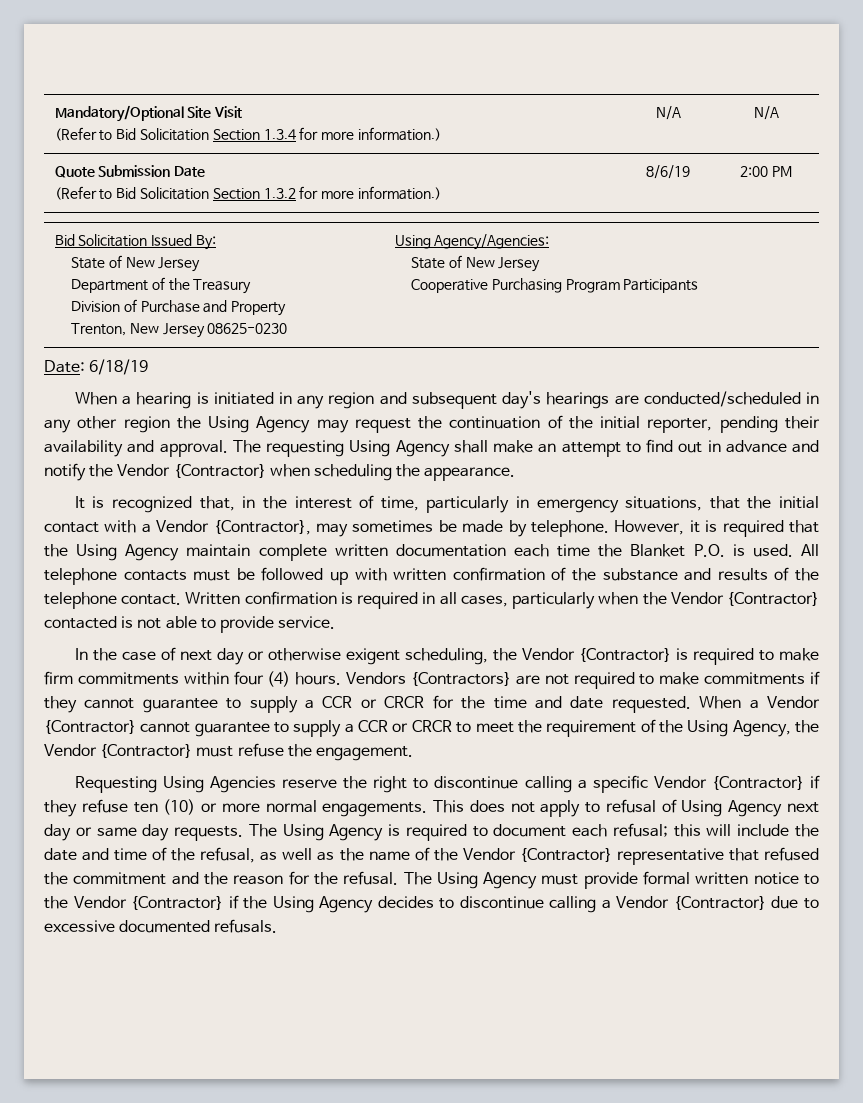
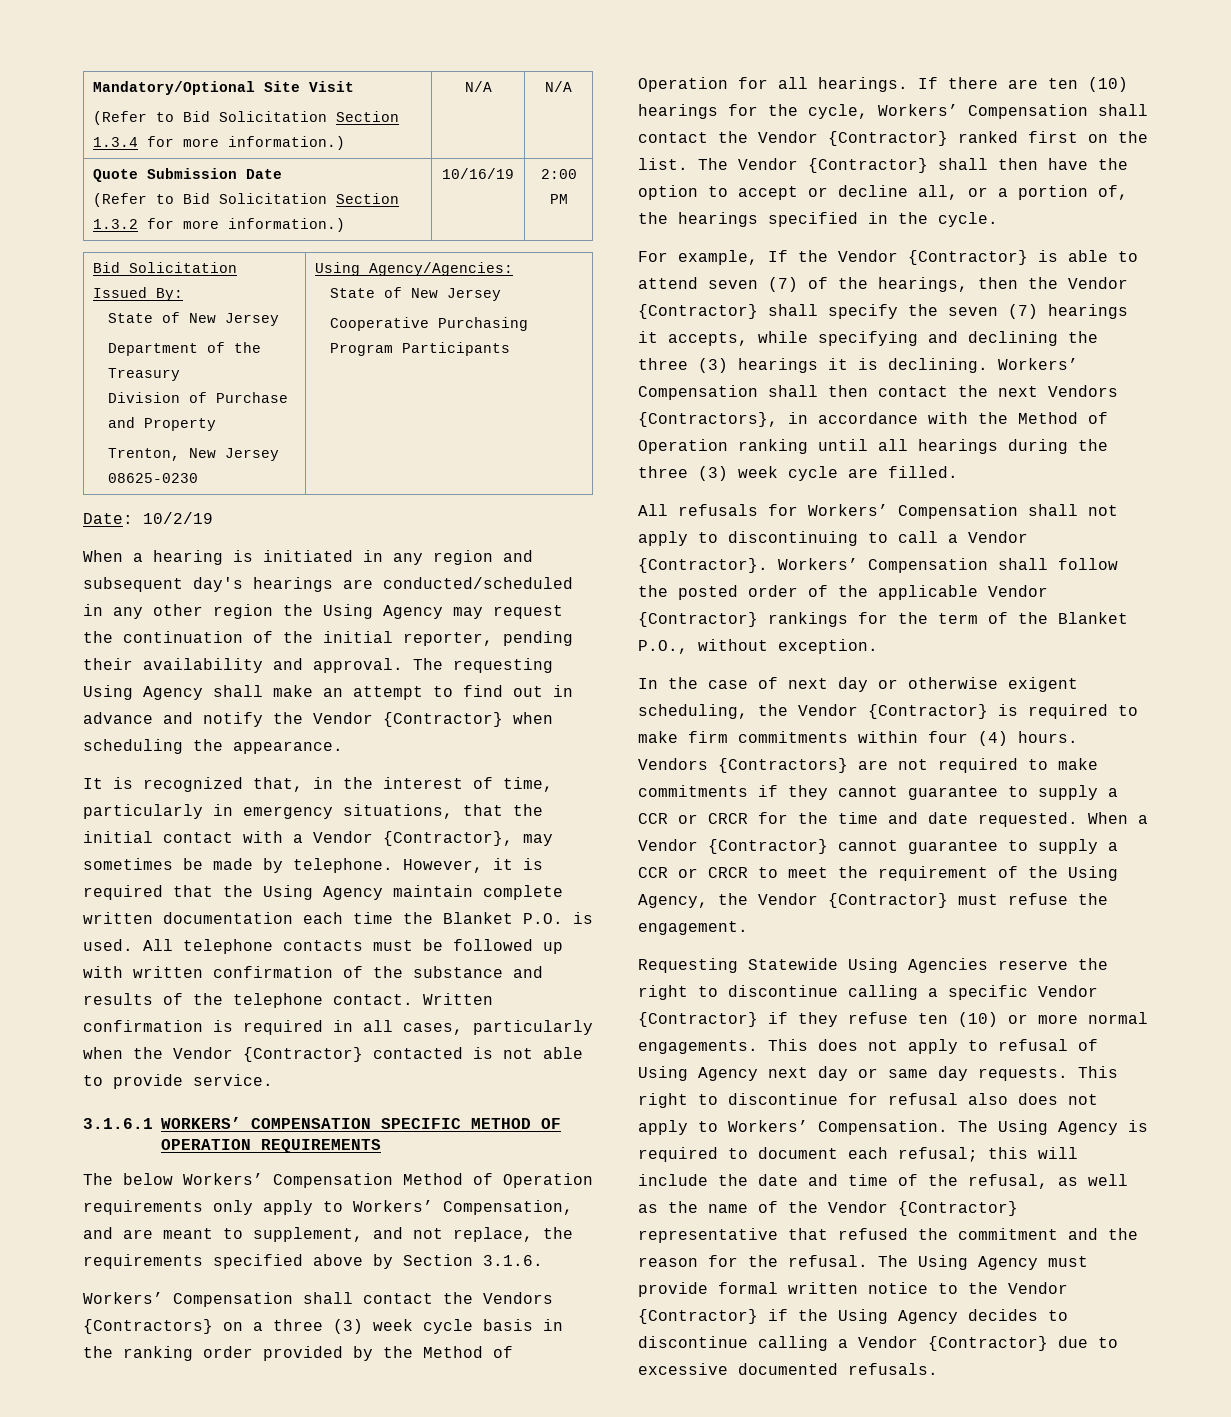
  Quote Submission Date
- (Refer to Bid Solicitation Section 1.3.2 for more information.) | 8/6/19 | 2:00 PM
+ (Refer to Bid Solicitation Section 1.3.2 for more information.) | 10/16/19 | 2:00 PM
- Date: 6/18/19
+ Date: 10/2/19
+ 3.1.6.1 WORKERS’ COMPENSATION SPECIFIC METHOD OF OPERATION REQUIREMENTS
+ The below Workers’ Compensation Method of Operation requirements only apply to Workers’ Compensation, and are meant to supplement, and not replace, the requirements specified above by Section 3.1.6.
+ Workers’ Compensation shall contact the Vendors {Contractors} on a three (3) week cycle basis in the ranking order provided by the Method of Operation for all hearings. If there are ten (10) hearings for the cycle, Workers’ Compensation shall contact the Vendor {Contractor} ranked first on the list. The Vendor {Contractor} shall then have the option to accept or decline all, or a portion of, the hearings specified in the cycle.
+ For example, If the Vendor {Contractor} is able to attend seven (7) of the hearings, then the Vendor {Contractor} shall specify the seven (7) hearings it accepts, while specifying and declining the three (3) hearings it is declining. Workers’ Compensation shall then contact the next Vendors {Contractors}, in accordance with the Method of Operation ranking until all hearings during the three (3) week cycle are filled.
+ All refusals for Workers’ Compensation shall not apply to discontinuing to call a Vendor {Contractor}. Workers’ Compensation shall follow the posted order of the applicable Vendor {Contractor} rankings for the term of the Blanket P.O., without exception.
- Requesting Using Agencies reserve the right to discontinue calling a specific Vendor {Contractor} if they refuse ten (10) or more normal engagements.
+ Requesting Statewide Using Agencies reserve the right to discontinue calling a specific Vendor {Contractor} if they refuse ten (10) or more normal engagements.
+ This right to discontinue for refusal also does not apply to Workers’ Compensation.

